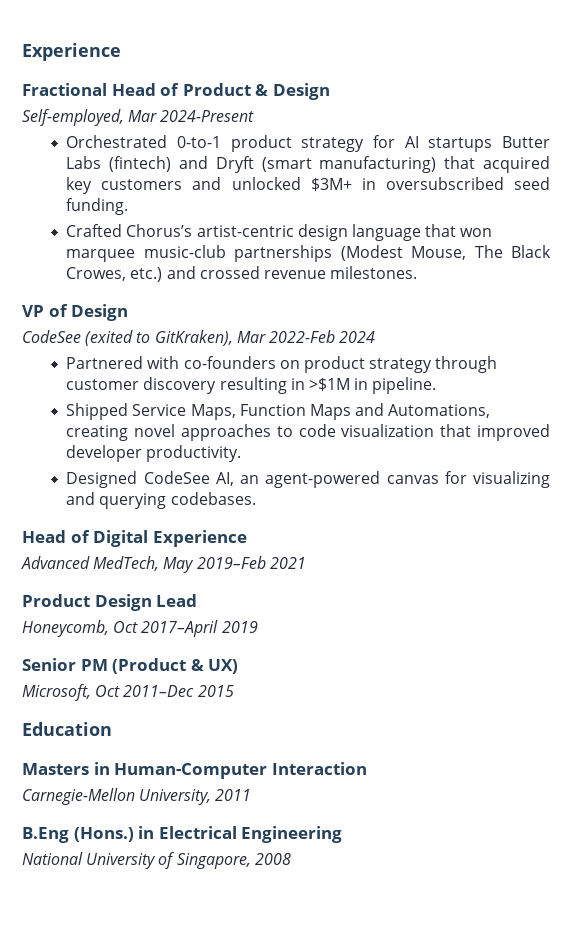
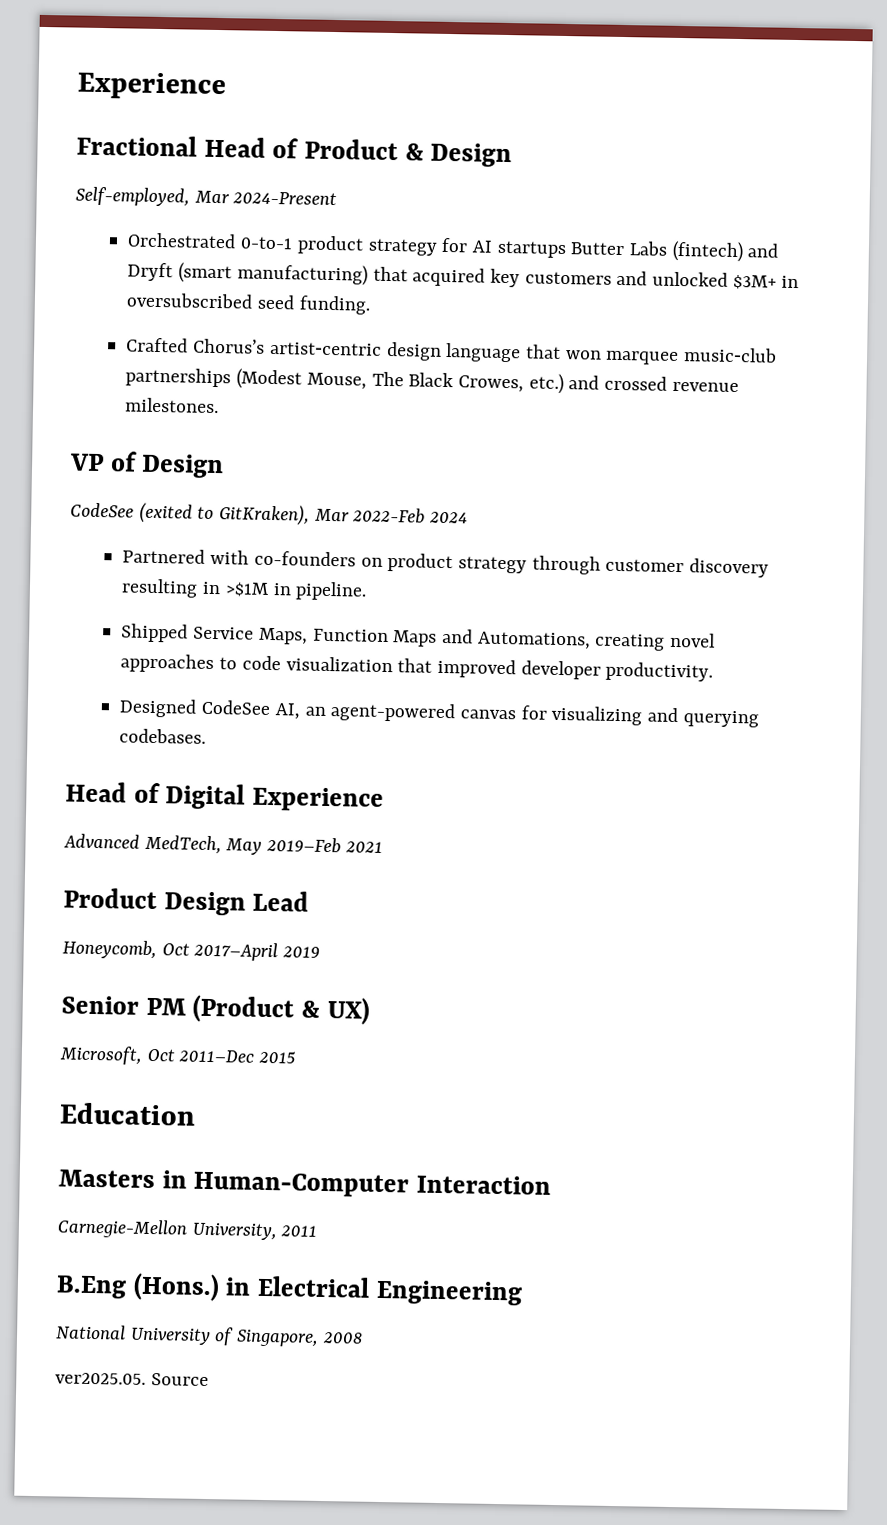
+ ver2025.05. Source

